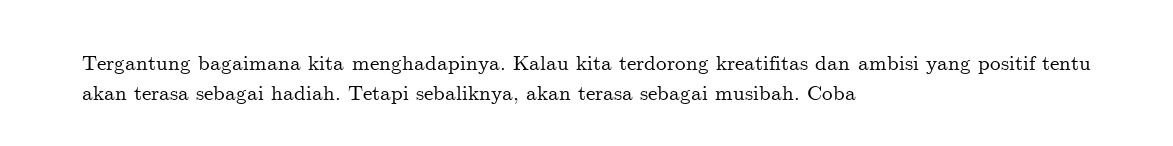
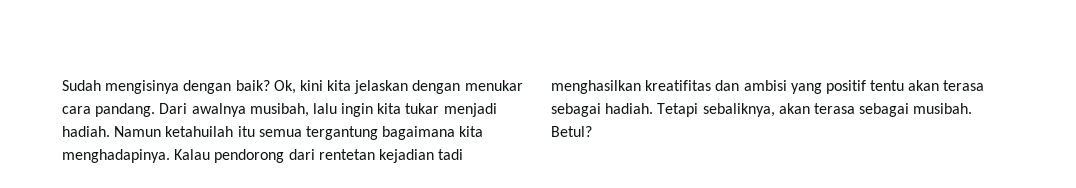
- Tergantung bagaimana kita menghadapinya. Kalau kita terdorong kreatifitas dan ambisi yang positif tentu akan terasa sebagai hadiah.
+ Sudah mengisinya dengan baik? Ok, kini kita jelaskan dengan menukar cara pandang. Dari awalnya musibah, lalu ingin kita tukar menjadi hadiah. Namun ketahuilah itu semua tergantung bagaimana kita menghadapinya. Kalau pendorong dari rentetan kejadian tadi menghasilkan kreatifitas dan ambisi yang positif tentu akan terasa sebagai hadiah.
- Coba
+ Betul?

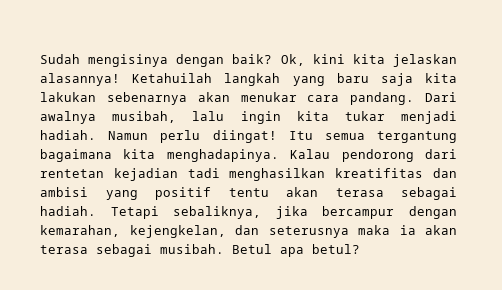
- Ok, kini kita jelaskan dengan menukar cara pandang.
+ Ok, kini kita jelaskan alasannya! Ketahuilah langkah yang baru saja kita lakukan sebenarnya akan menukar cara pandang.
- Namun ketahuilah itu semua tergantung bagaimana kita menghadapinya.
+ Namun perlu diingat! Itu semua tergantung bagaimana kita menghadapinya.
- Tetapi sebaliknya, akan terasa sebagai musibah.
+ Tetapi sebaliknya, jika bercampur dengan kemarahan, kejengkelan, dan seterusnya maka ia akan terasa sebagai musibah.
- Betul?
+ Betul apa betul?

